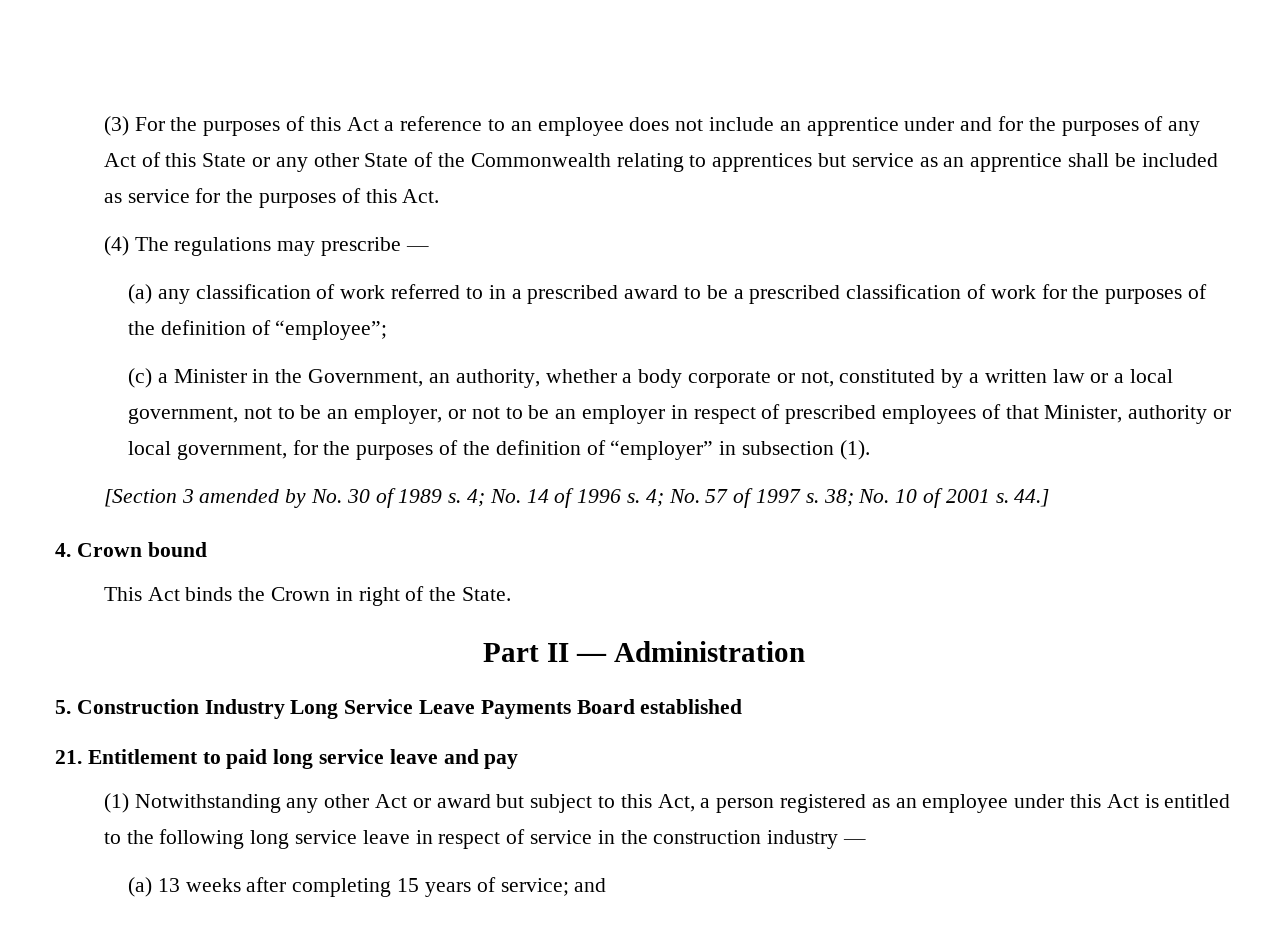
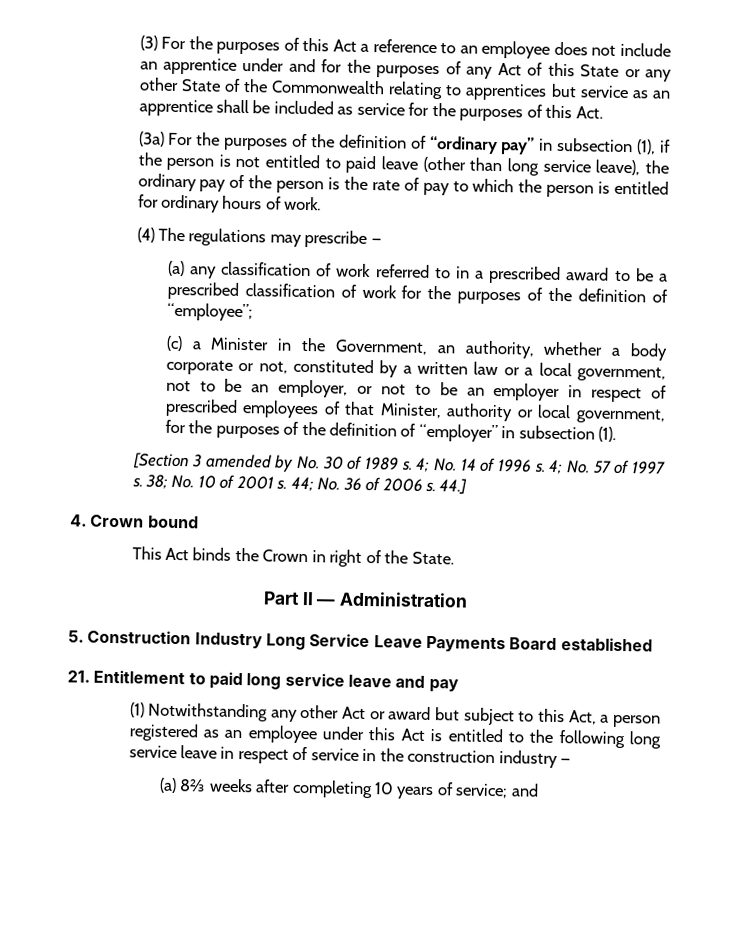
+ (3a) For the purposes of the definition of “ordinary pay” in subsection (1), if the person is not entitled to paid leave (other than long service leave), the ordinary pay of the person is the rate of pay to which the person is entitled for ordinary hours of work.
+ 44; No. 36 of 2006 s.
- (a) 13 weeks after completing 15 years of service; and
+ (a) 8⅔ weeks after completing 10 years of service; and

